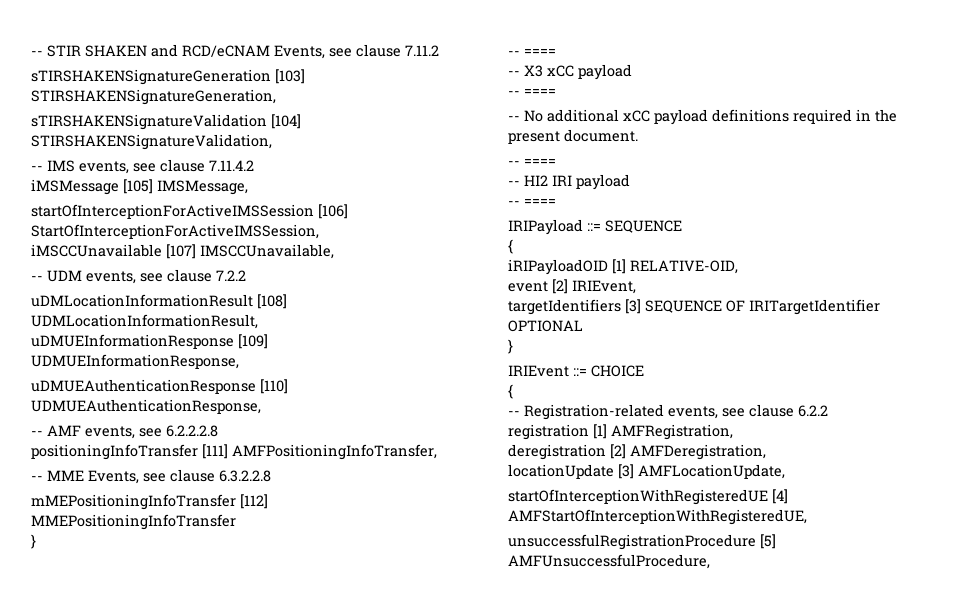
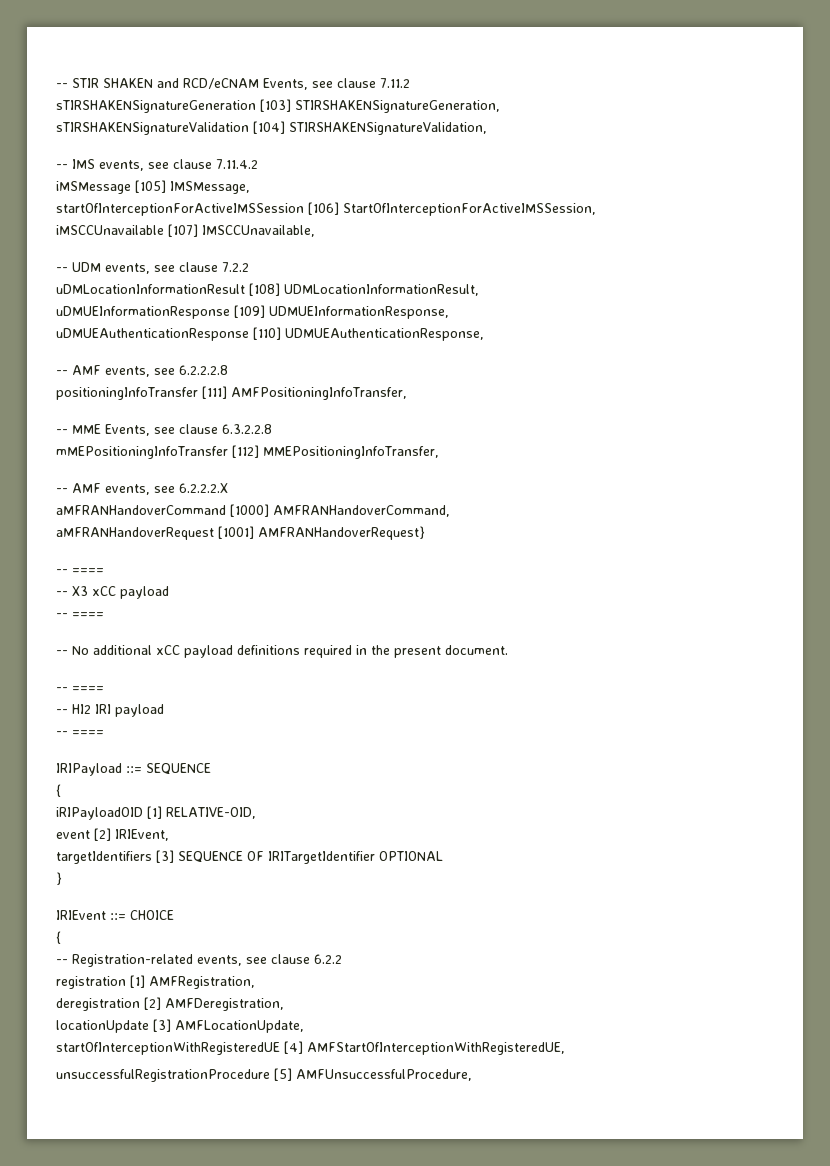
- mMEPositioningInfoTransfer [112] MMEPositioningInfoTransfer
- }
+ mMEPositioningInfoTransfer [112] MMEPositioningInfoTransfer,
+ -- AMF events, see 6.2.2.2.X
+ aMFRANHandoverCommand [1000] AMFRANHandoverCommand,
+ aMFRANHandoverRequest [1001] AMFRANHandoverRequest}

